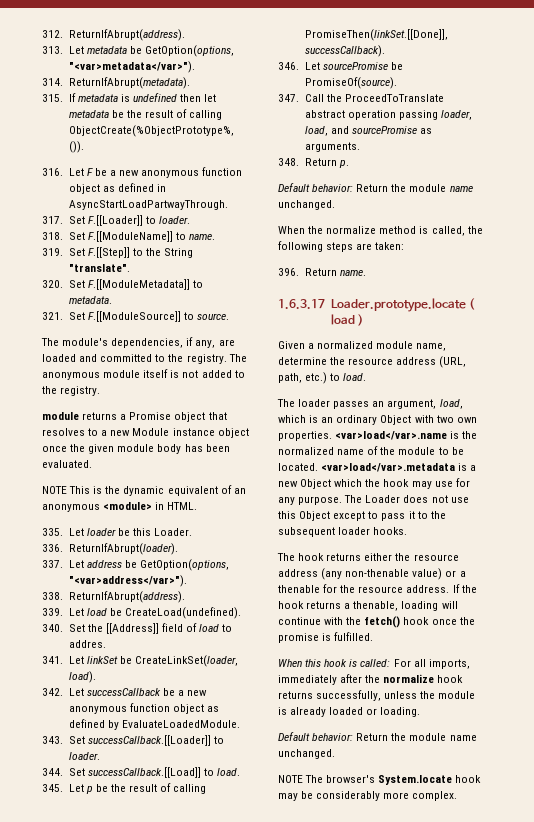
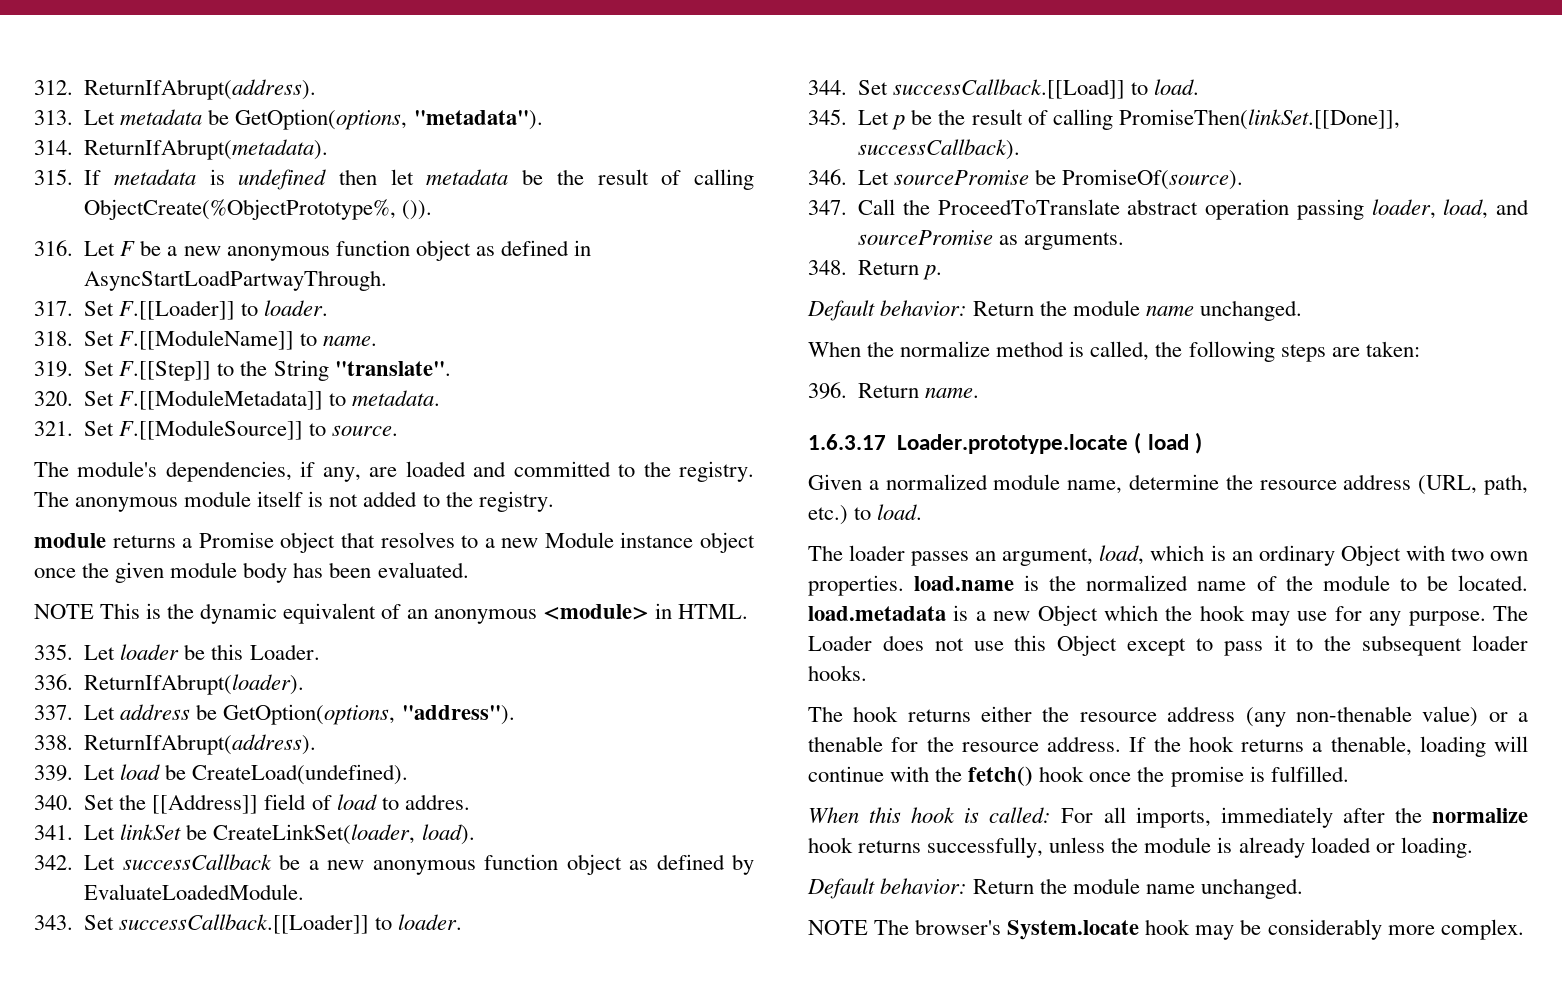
- 313. Let metadata be GetOption(options, "<var>metadata</var>").
+ 313. Let metadata be GetOption(options, "metadata").
- 337. Let address be GetOption(options, "<var>address</var>").
+ 337. Let address be GetOption(options, "address").
- The loader passes an argument, load, which is an ordinary Object with two own properties. <var>load</var>.name is the normalized name of the module to be located. <var>load</var>.metadata is a new Object which the hook may use for any purpose.
+ The loader passes an argument, load, which is an ordinary Object with two own properties. load.name is the normalized name of the module to be located. load.metadata is a new Object which the hook may use for any purpose.

